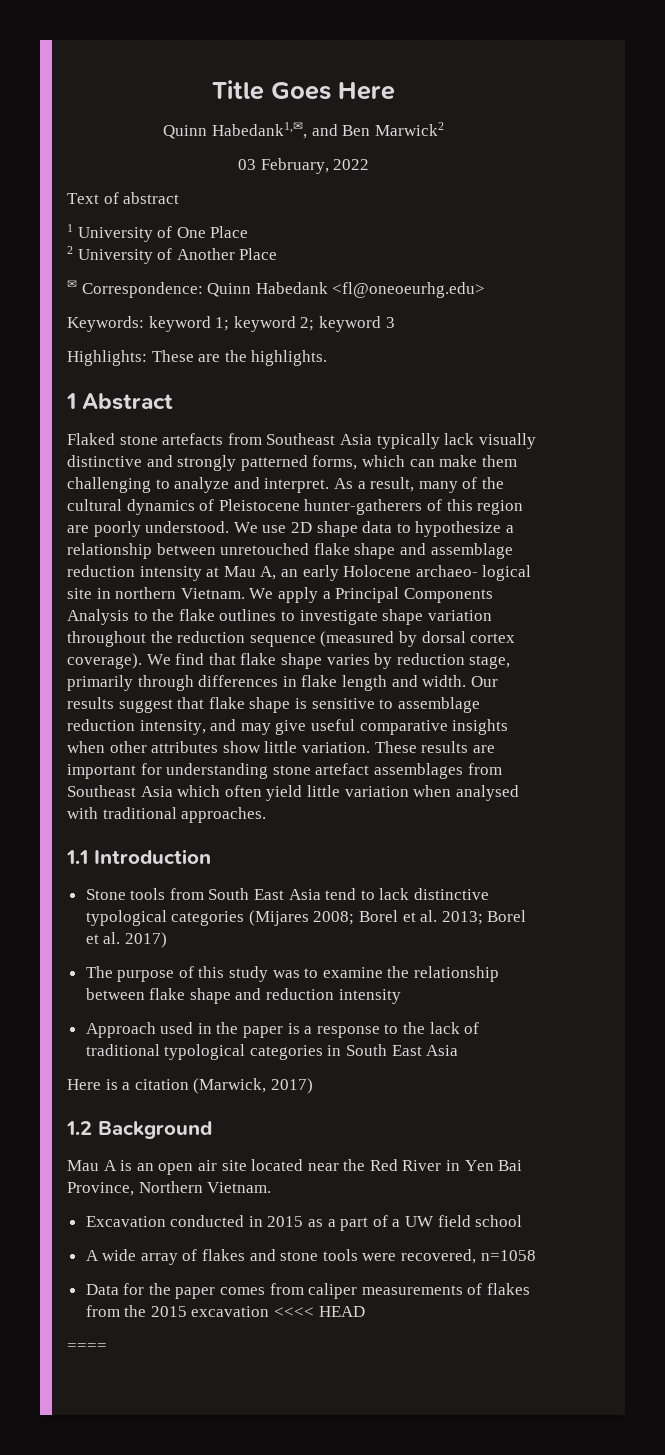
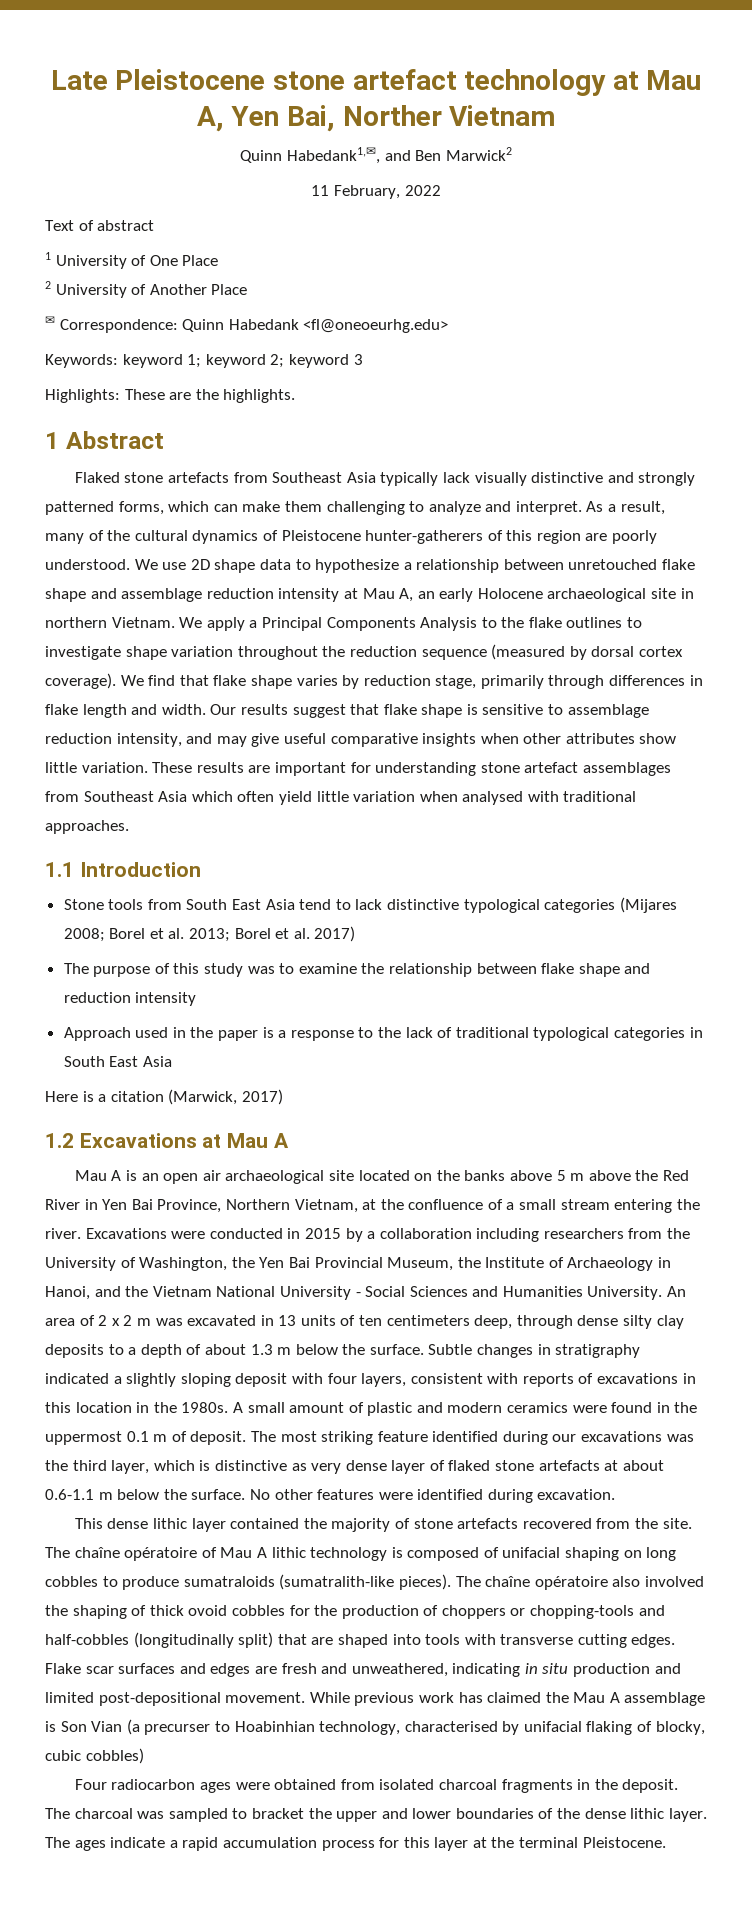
- Title Goes Here
+ Late Pleistocene stone artefact technology at Mau A, Yen Bai, Norther Vietnam
- 03 February, 2022
+ 11 February, 2022
- We use 2D shape data to hypothesize a relationship between unretouched flake shape and assemblage reduction intensity at Mau A, an early Holocene archaeo- logical site in northern Vietnam.
+ We use 2D shape data to hypothesize a relationship between unretouched flake shape and assemblage reduction intensity at Mau A, an early Holocene archaeological site in northern Vietnam.
- 1.2 Background
+ 1.2 Excavations at Mau A
- Mau A is an open air site located near the Red River in Yen Bai Province, Northern Vietnam.
- Excavation conducted in 2015 as a part of a UW field school
- A wide array of flakes and stone tools were recovered, n=1058
- Data for the paper comes from caliper measurements of flakes from the 2015 excavation <<<< HEAD
- ====
+ Mau A is an open air archaeological site located on the banks above 5 m above the Red River in Yen Bai Province, Northern Vietnam, at the confluence of a small stream entering the river. Excavations were conducted in 2015 by a collaboration including researchers from the University of Washington, the Yen Bai Provincial Museum, the Institute of Archaeology in Hanoi, and the Vietnam National University - Social Sciences and Humanities University. An area of 2 x 2 m was excavated in 13 units of ten centimeters deep, through dense silty clay deposits to a depth of about 1.3 m below the surface. Subtle changes in stratigraphy indicated a slightly sloping deposit with four layers, consistent with reports of excavations in this location in the 1980s. A small amount of plastic and modern ceramics were found in the uppermost 0.1 m of deposit. The most striking feature identified during our excavations was the third layer, which is distinctive as very dense layer of flaked stone artefacts at about 0.6-1.1 m below the surface. No other features were identified during excavation.
+ This dense lithic layer contained the majority of stone artefacts recovered from the site. The chaîne opératoire of Mau A lithic technology is composed of unifacial shaping on long cobbles to produce sumatraloids (sumatralith-like pieces). The chaîne opératoire also involved the shaping of thick ovoid cobbles for the production of choppers or chopping-tools and half-cobbles (longitudinally split) that are shaped into tools with transverse cutting edges. Flake scar surfaces and edges are fresh and unweathered, indicating in situ production and limited post-depositional movement. While previous work has claimed the Mau A assemblage is Son Vian (a precurser to Hoabinhian technology, characterised by unifacial flaking of blocky, cubic cobbles)
+ Four radiocarbon ages were obtained from isolated charcoal fragments in the deposit. The charcoal was sampled to bracket the upper and lower boundaries of the dense lithic layer. The ages indicate a rapid accumulation process for this layer at the terminal Pleistocene.

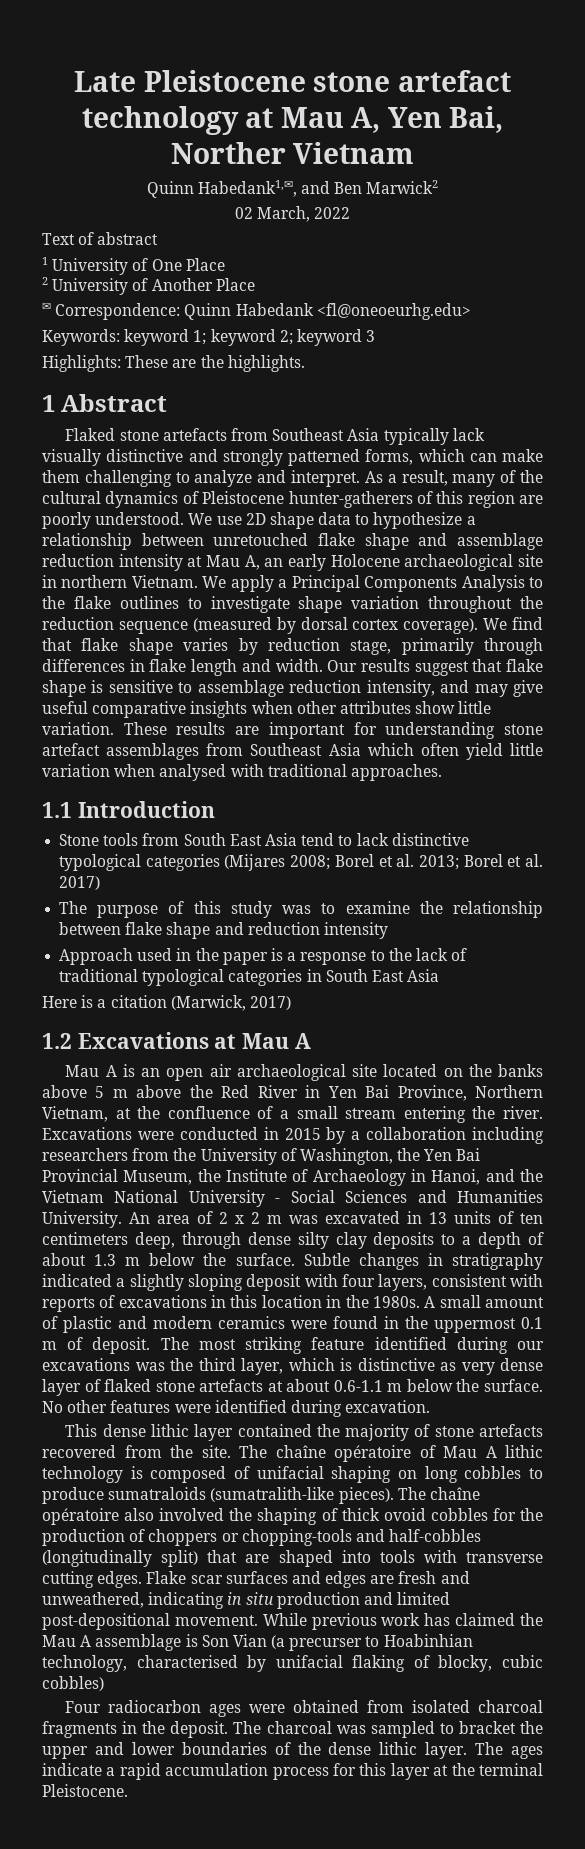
- 11 February, 2022
+ 02 March, 2022

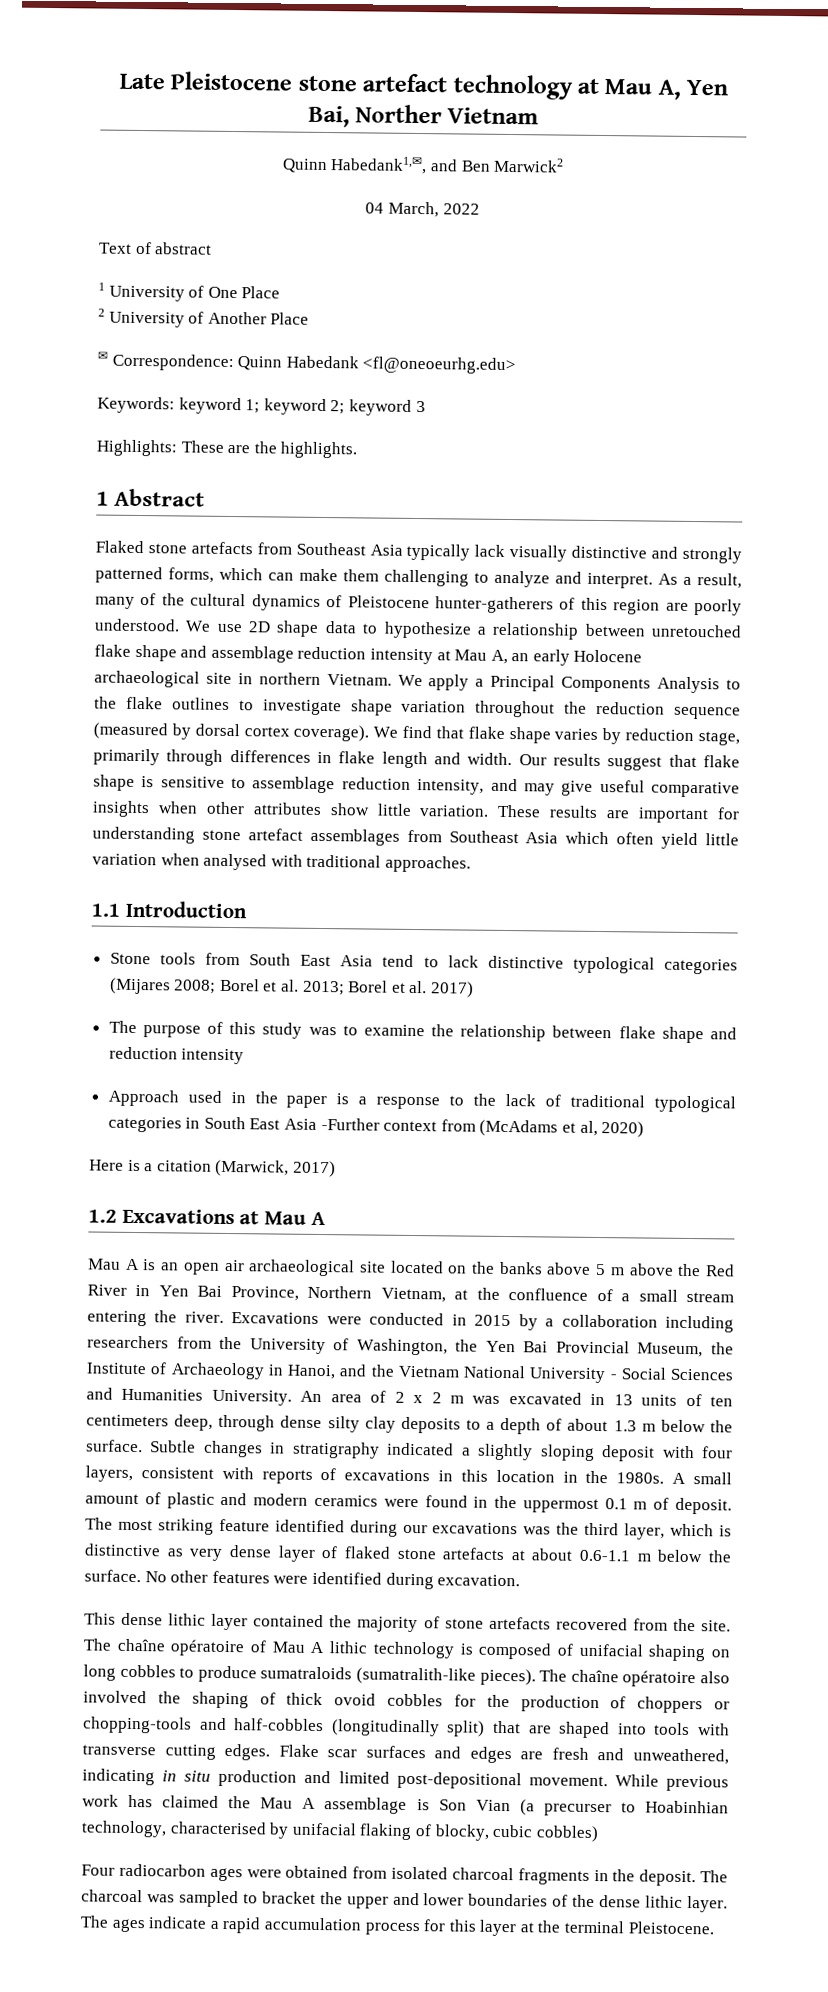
- 02 March, 2022
+ 04 March, 2022
- Approach used in the paper is a response to the lack of traditional typological categories in South East Asia
+ Approach used in the paper is a response to the lack of traditional typological categories in South East Asia -Further context from (McAdams et al, 2020)

